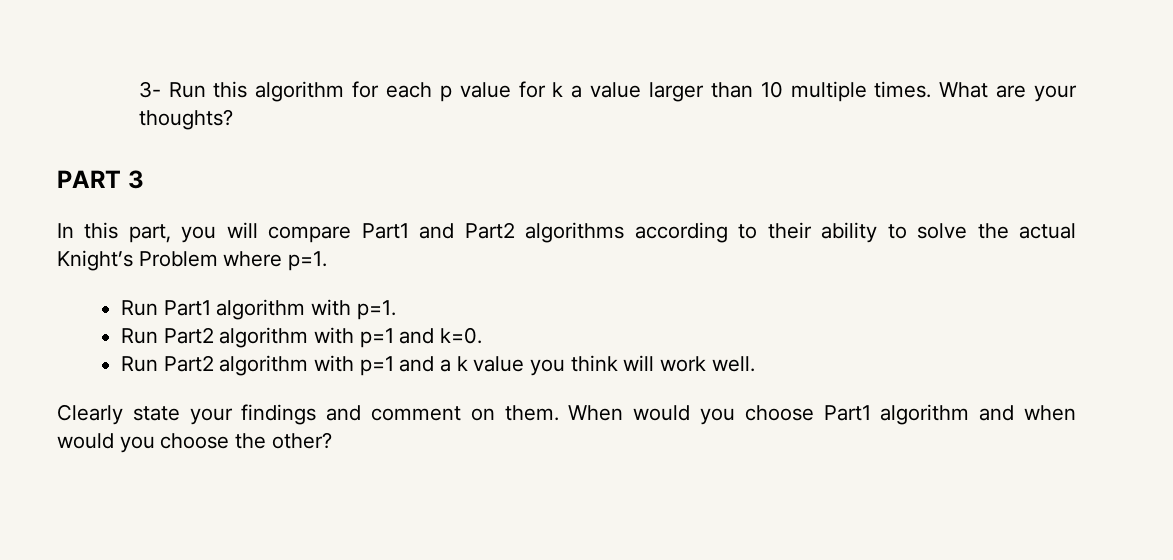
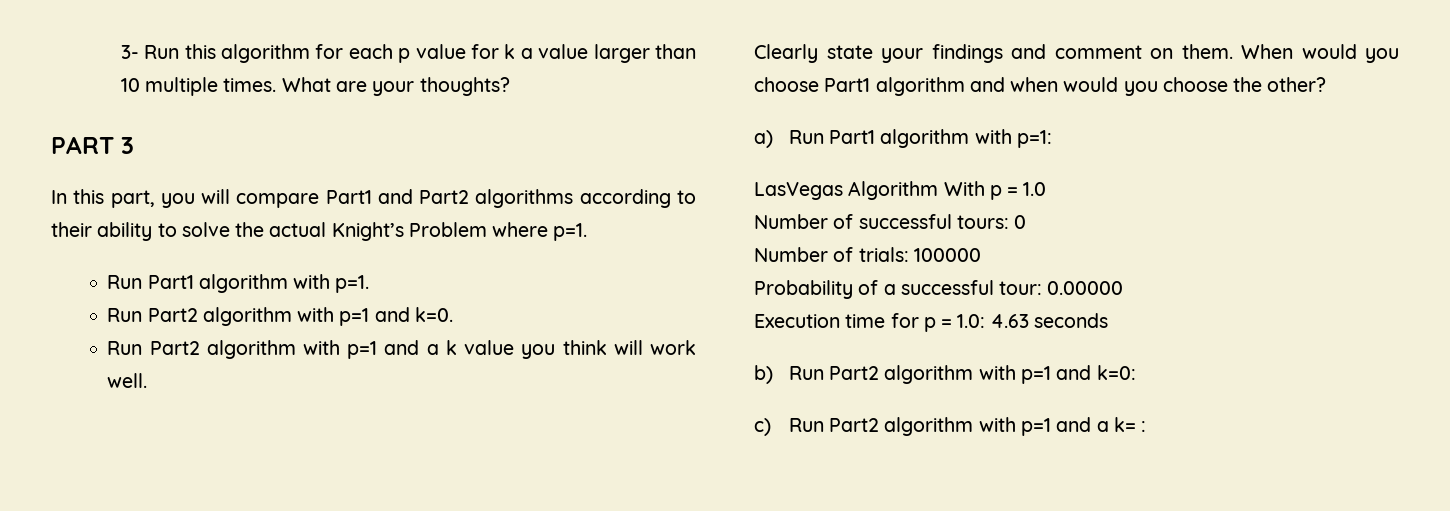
+ a) Run Part1 algorithm with p=1:
+ LasVegas Algorithm With p = 1.0
+ Number of successful tours: 0
+ Number of trials: 100000
+ Probability of a successful tour: 0.00000
+ Execution time for p = 1.0: 4.63 seconds
+ b) Run Part2 algorithm with p=1 and k=0:
+ c) Run Part2 algorithm with p=1 and a k= :

